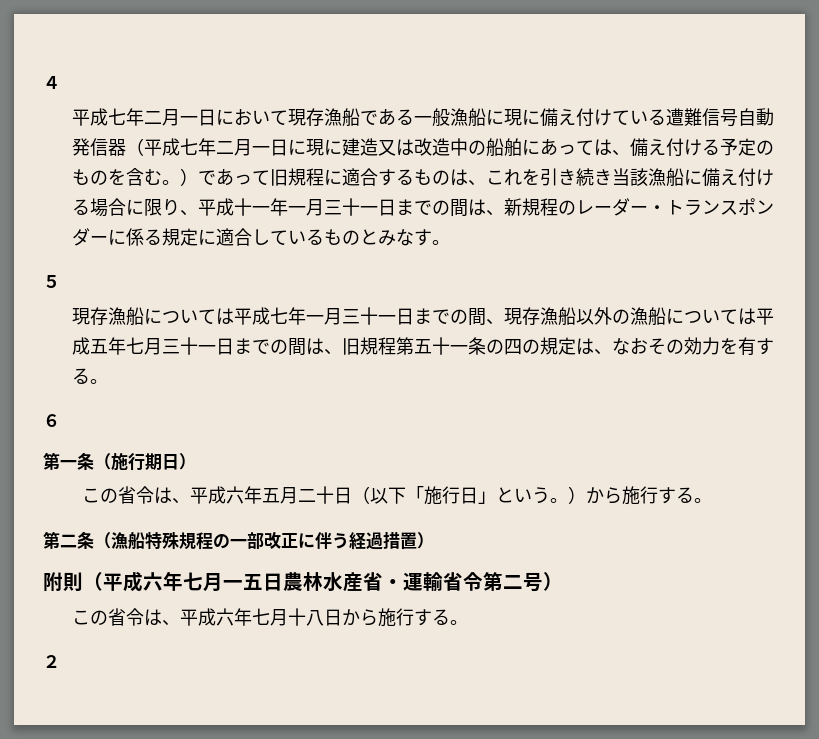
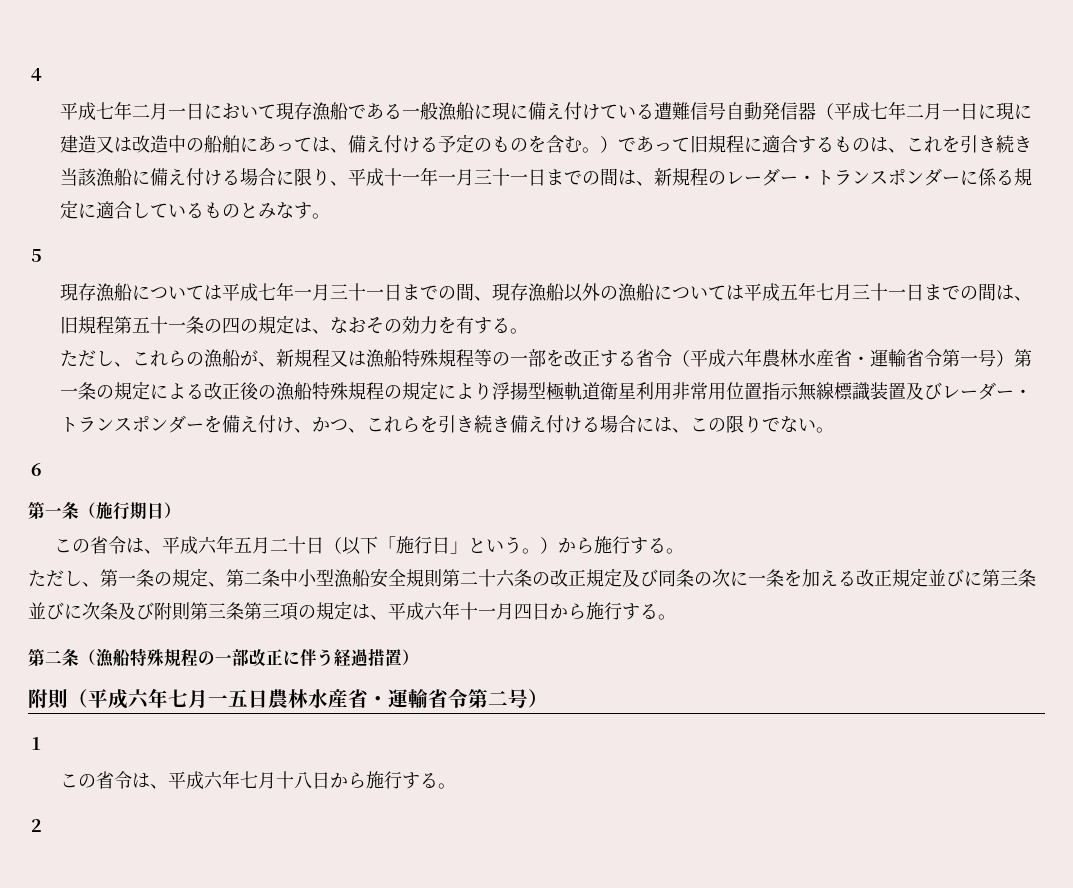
+ ただし、これらの漁船が、新規程又は漁船特殊規程等の一部を改正する省令（平成六年農林水産省・運輸省令第一号）第一条の規定による改正後の漁船特殊規程の規定により浮揚型極軌道衛星利用非常用位置指示無線標識装置及びレーダー・トランスポンダーを備え付け、かつ、これらを引き続き備え付ける場合には、この限りでない。
+ ただし、第一条の規定、第二条中小型漁船安全規則第二十六条の改正規定及び同条の次に一条を加える改正規定並びに第三条並びに次条及び附則第三条第三項の規定は、平成六年十一月四日から施行する。
+ １

